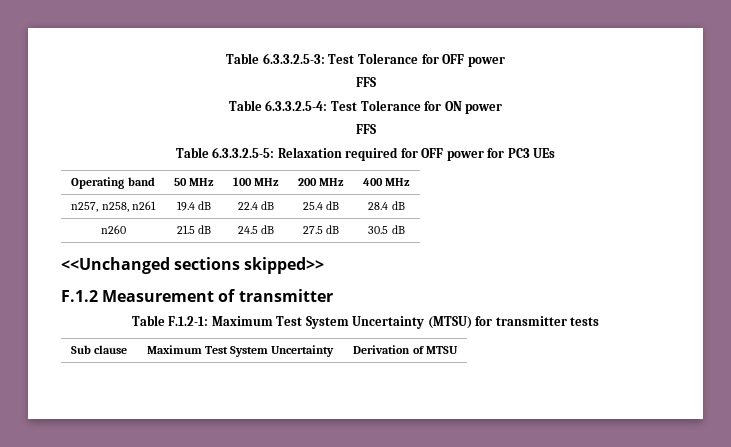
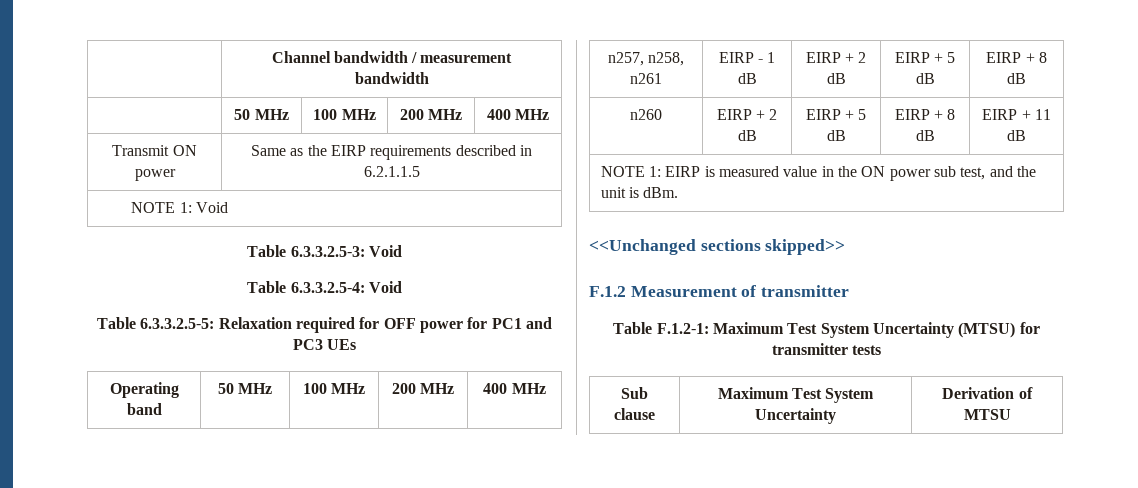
- Table 6.3.3.2.5-3: Test Tolerance for OFF power
- FFS
- Table 6.3.3.2.5-4: Test Tolerance for ON power
- FFS
+ | Channel bandwidth / measurement bandwidth
+ | 50 MHz | 100 MHz | 200 MHz | 400 MHz
+ Transmit ON power | Same as the EIRP requirements described in 6.2.1.1.5
+ NOTE 1: Void
+ Table 6.3.3.2.5-3: Void
+ Table 6.3.3.2.5-4: Void
- Table 6.3.3.2.5-5: Relaxation required for OFF power for PC3 UEs
+ Table 6.3.3.2.5-5: Relaxation required for OFF power for PC1 and PC3 UEs
- n257, n258, n261 | 19.4 dB | 22.4 dB | 25.4 dB | 28.4 dB
- n260 | 21.5 dB | 24.5 dB | 27.5 dB | 30.5 dB
+ n257, n258, n261 | EIRP - 1 dB | EIRP + 2 dB | EIRP + 5 dB | EIRP + 8 dB
+ n260 | EIRP + 2 dB | EIRP + 5 dB | EIRP + 8 dB | EIRP + 11 dB
+ NOTE 1: EIRP is measured value in the ON power sub test, and the unit is dBm.

